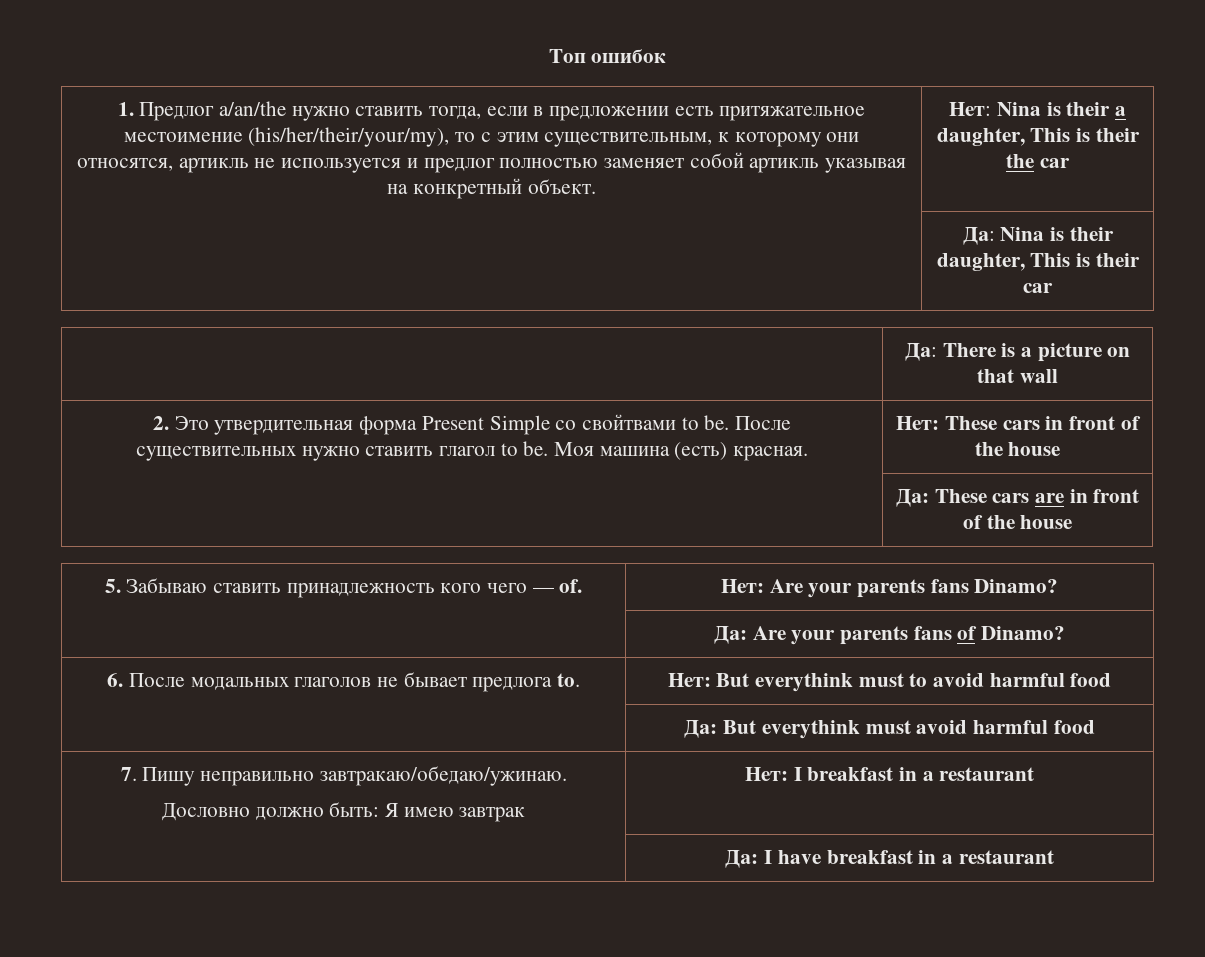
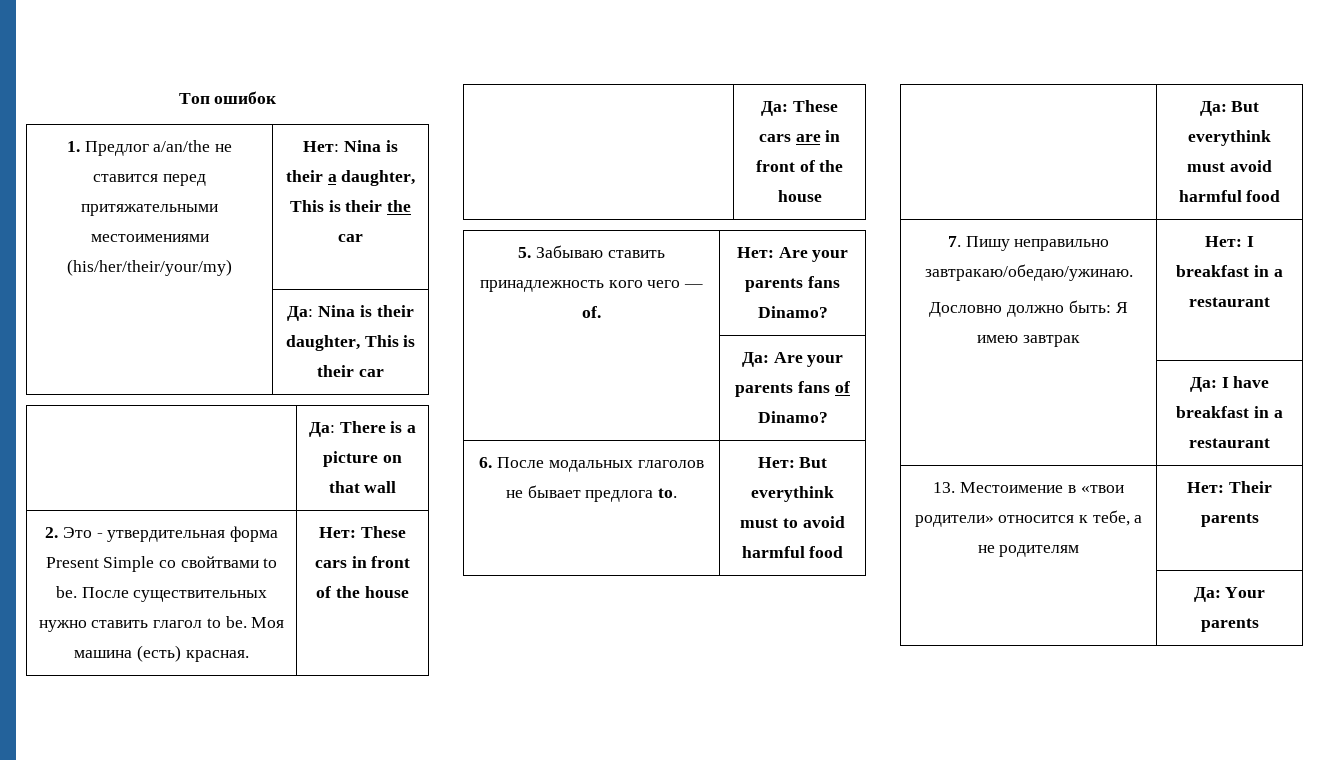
- 1. Предлог a/an/the нужно ставить тогда, если в предложении есть притяжательное местоимение (his/her/their/your/my), то с этим существительным, к которому они относятся, артикль не используется и предлог полностью заменяет собой артикль указывая на конкретный объект.
+ 1. Предлог a/an/the не ставится перед притяжательными местоимениями (his/her/their/your/my)
- 2. Это утвердительная форма Present Simple со свойтвами to be. После существительных нужно ставить глагол to be. Моя машина (есть) красная. | Нет: These cars in front of the house
+ 2. Это - утвердительная форма Present Simple со свойтвами to be. После существительных нужно ставить глагол to be. Моя машина (есть) красная. | Нет: These cars in front of the house
+ 13. Местоимение в «твои родители» относится к тебе, а не родителям | Нет: Their parents
+ | Да: Your parents

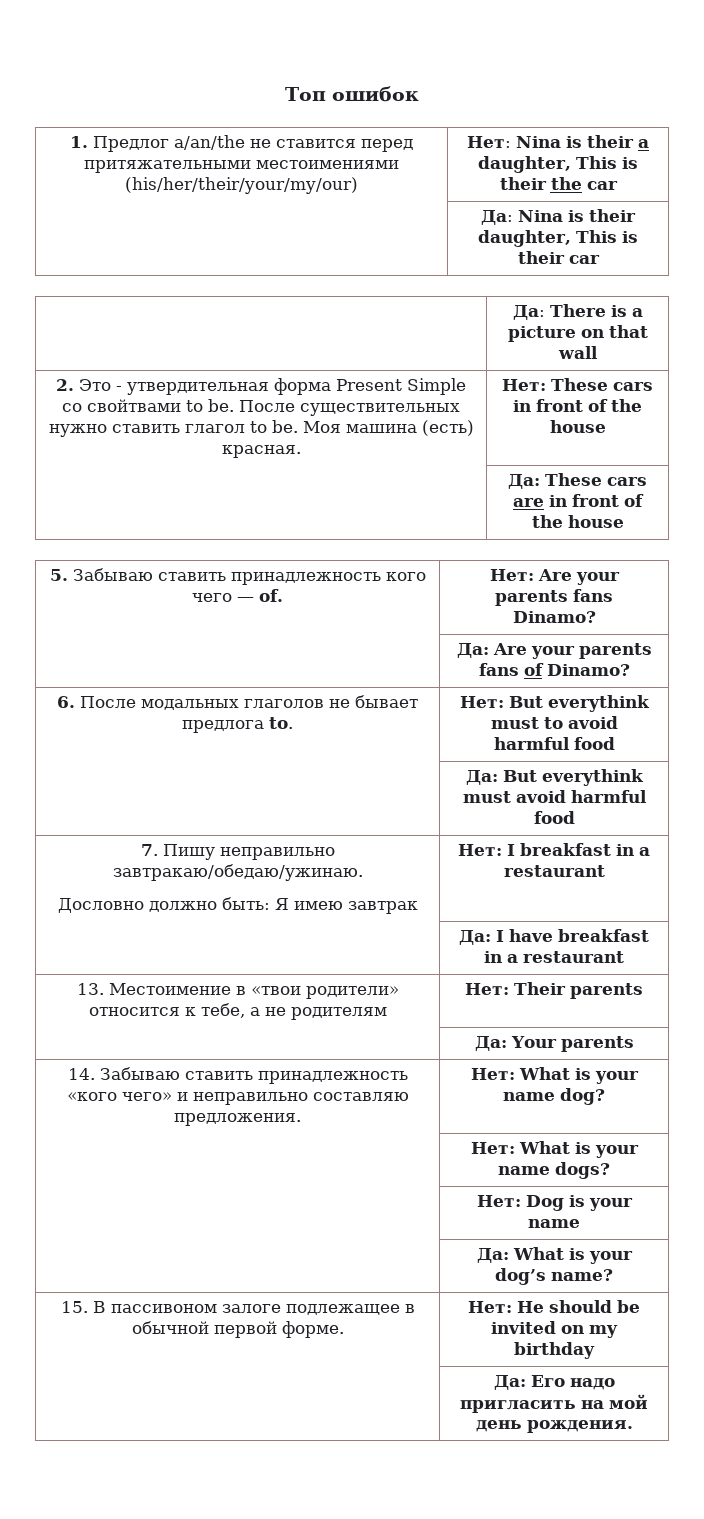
- 1. Предлог a/an/the не ставится перед притяжательными местоимениями (his/her/their/your/my) | Нет: Nina is their a daughter, This is their the car
+ 1. Предлог a/an/the не ставится перед притяжательными местоимениями (his/her/their/your/my/our) | Нет: Nina is their a daughter, This is their the car
+ 14. Забываю ставить принадлежность «кого чего» и неправильно составляю предложения. | Нет: What is your name dog?
+ | Нет: What is your name dogs?
+ | Нет: Dog is your name
+ | Да: What is your dog’s name?
+ 15. В пассивоном залоге подлежащее в обычной первой форме. | Нет: He should be invited on my birthday
+ | Да: Его надо пригласить на мой день рождения.

